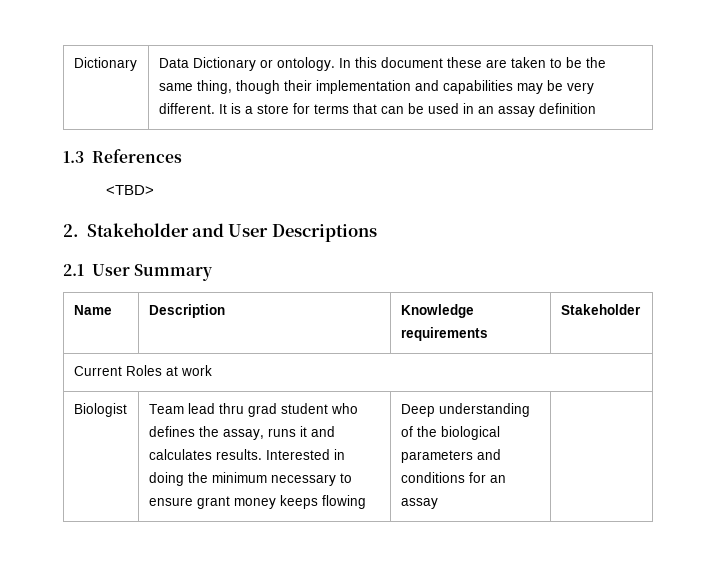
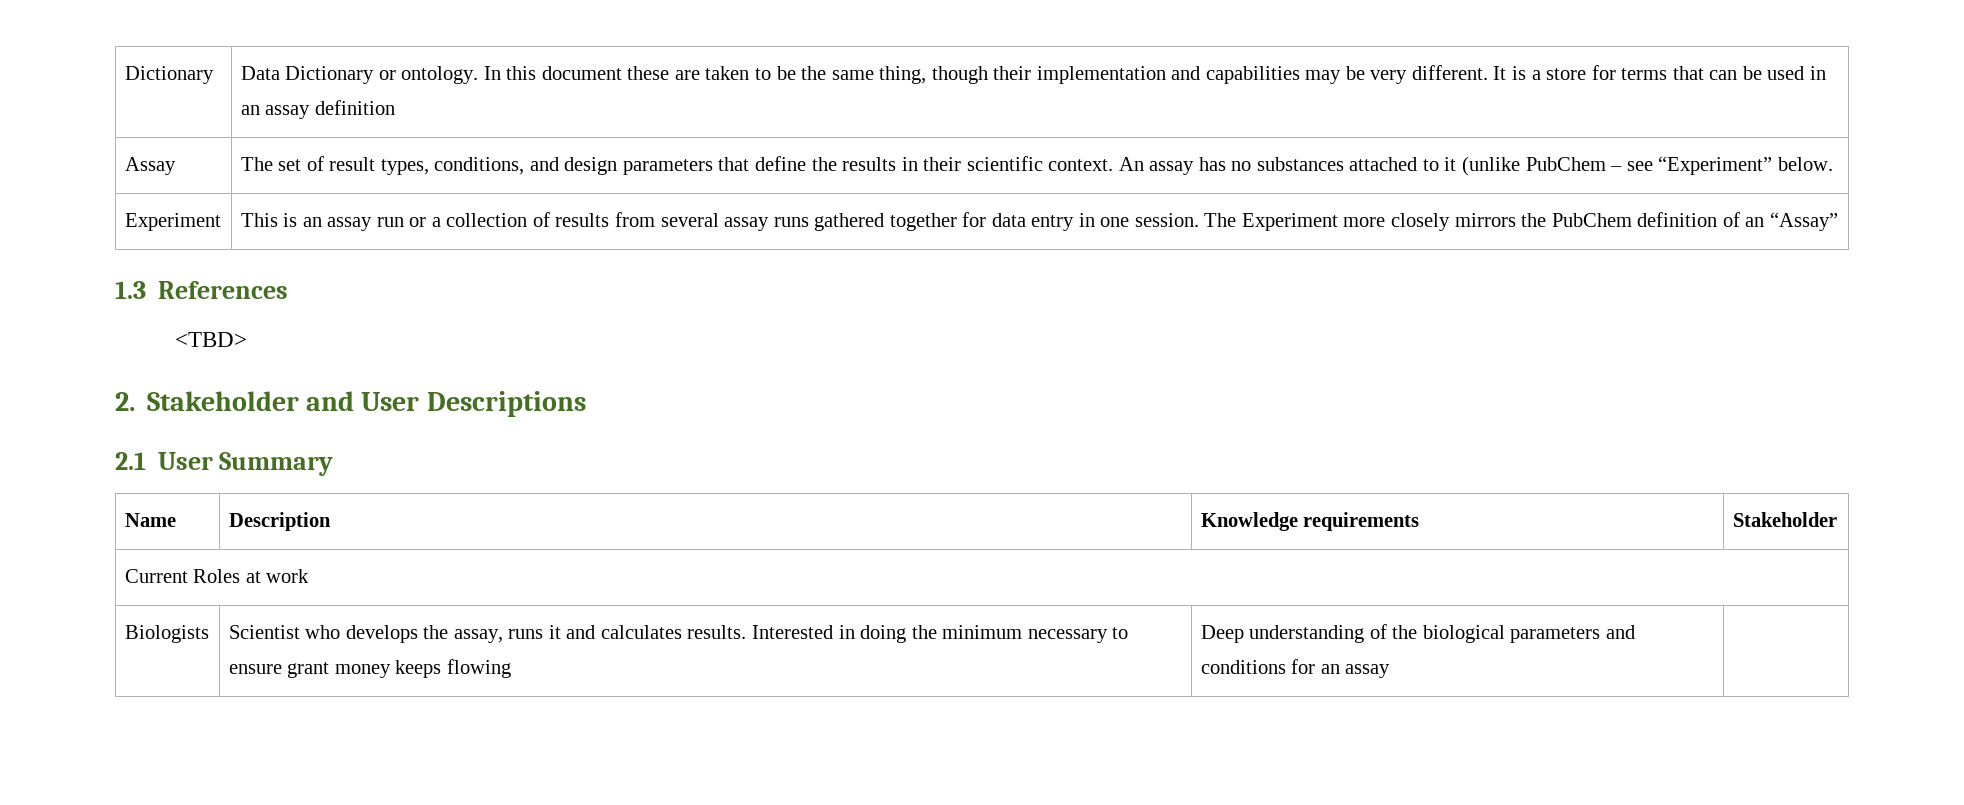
+ Assay | The set of result types, conditions, and design parameters that define the results in their scientific context. An assay has no substances attached to it (unlike PubChem – see “Experiment” below.
+ Experiment | This is an assay run or a collection of results from several assay runs gathered together for data entry in one session. The Experiment more closely mirrors the PubChem definition of an “Assay”
- Biologist | Team lead thru grad student who defines the assay, runs it and calculates results. Interested in doing the minimum necessary to ensure grant money keeps flowing | Deep understanding of the biological parameters and conditions for an assay |
+ Biologists | Scientist who develops the assay, runs it and calculates results. Interested in doing the minimum necessary to ensure grant money keeps flowing | Deep understanding of the biological parameters and conditions for an assay |

